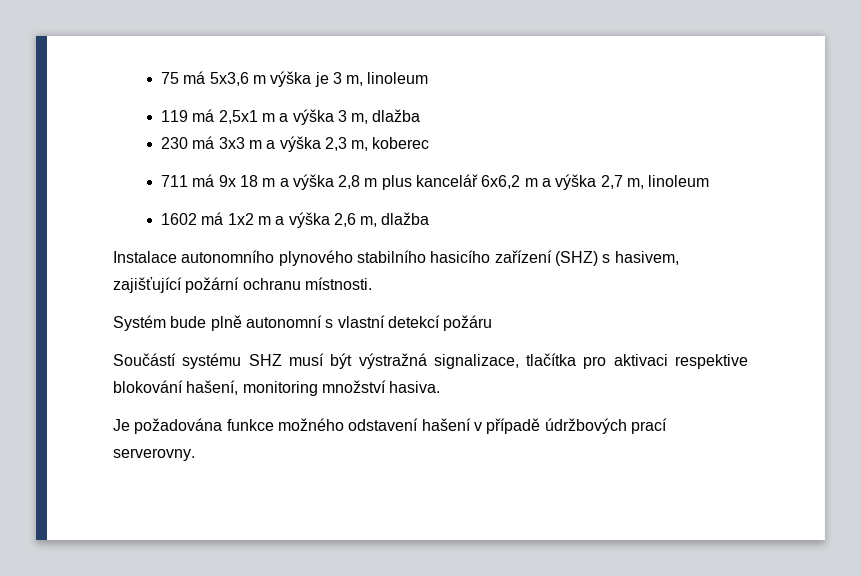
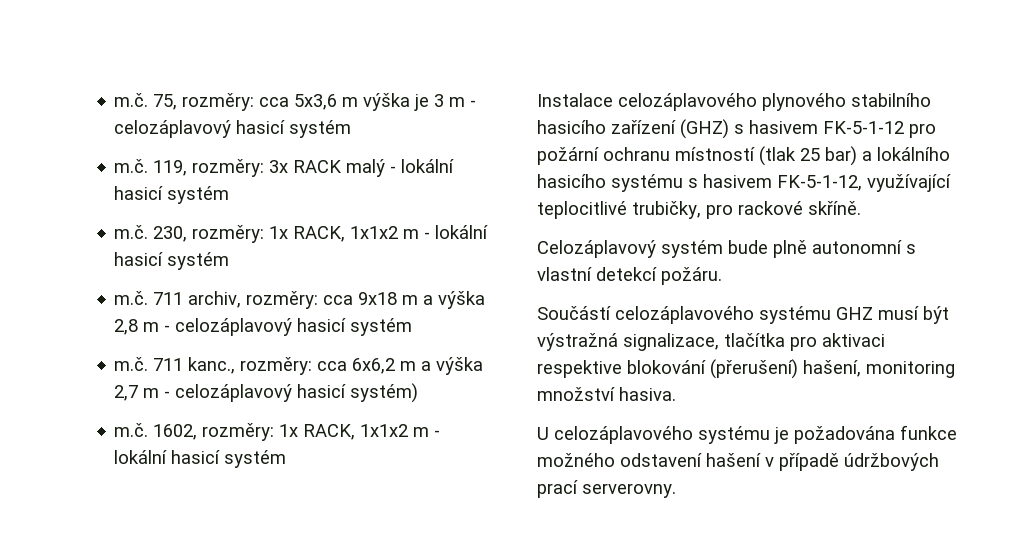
- 75 má 5x3,6 m výška je 3 m, linoleum
- 119 má 2,5x1 m a výška 3 m, dlažba
- 230 má 3x3 m a výška 2,3 m, koberec
- 711 má 9x 18 m a výška 2,8 m plus kancelář 6x6,2 m a výška 2,7 m, linoleum
- 1602 má 1x2 m a výška 2,6 m, dlažba
+ m.č. 75, rozměry: cca 5x3,6 m výška je 3 m - celozáplavový hasicí systém
+ m.č. 119, rozměry: 3x RACK malý - lokální hasicí systém
+ m.č. 230, rozměry: 1x RACK, 1x1x2 m - lokální hasicí systém
+ m.č. 711 archiv, rozměry: cca 9x18 m a výška 2,8 m - celozáplavový hasicí systém
+ m.č. 711 kanc., rozměry: cca 6x6,2 m a výška 2,7 m - celozáplavový hasicí systém)
+ m.č. 1602, rozměry: 1x RACK, 1x1x2 m - lokální hasicí systém
- Instalace autonomního plynového stabilního hasicího zařízení (SHZ) s hasivem, zajišťující požární ochranu místnosti.
- Systém bude plně autonomní s vlastní detekcí požáru
+ Instalace celozáplavového plynového stabilního hasicího zařízení (GHZ) s hasivem FK-5-1-12 pro požární ochranu místností (tlak 25 bar) a lokálního hasicího systému s hasivem FK-5-1-12, využívající teplocitlivé trubičky, pro rackové skříně.
+ Celozáplavový systém bude plně autonomní s vlastní detekcí požáru.
- Součástí systému SHZ musí být výstražná signalizace, tlačítka pro aktivaci respektive blokování hašení, monitoring množství hasiva.
+ Součástí celozáplavového systému GHZ musí být výstražná signalizace, tlačítka pro aktivaci respektive blokování (přerušení) hašení, monitoring množství hasiva.
- Je požadována funkce možného odstavení hašení v případě údržbových prací serverovny.
+ U celozáplavového systému je požadována funkce možného odstavení hašení v případě údržbových prací serverovny.

